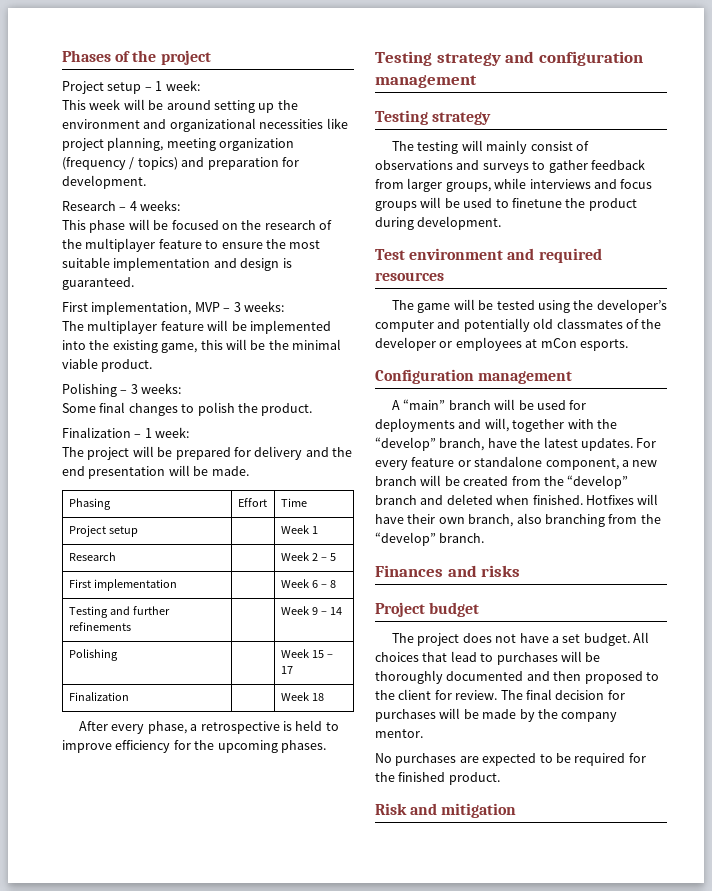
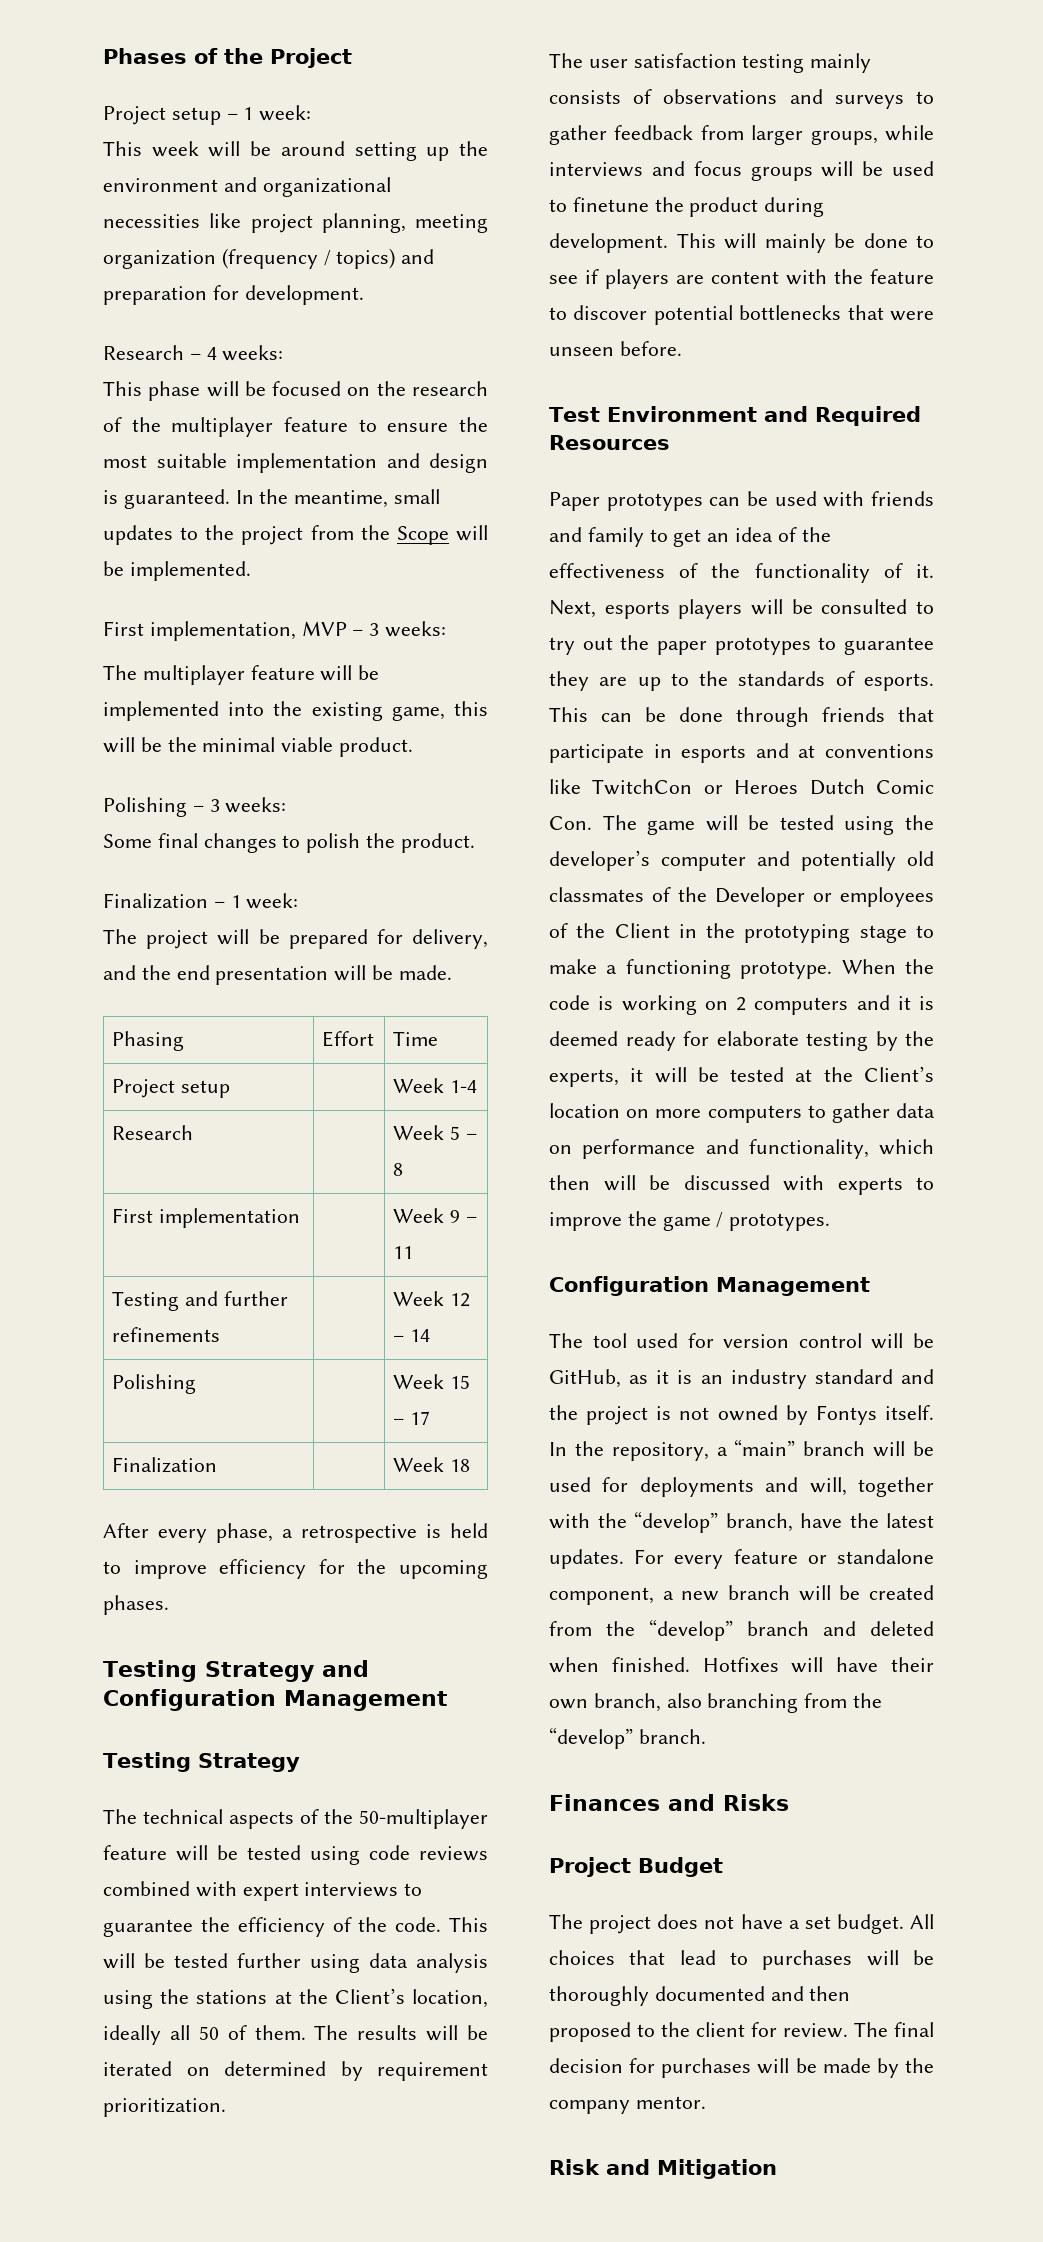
- Phases of the project
+ Phases of the Project
+ In the meantime, small updates to the project from the Scope will be implemented.
- The project will be prepared for delivery and the end presentation will be made.
+ The project will be prepared for delivery, and the end presentation will be made.
- Project setup | | Week 1
+ Project setup | | Week 1-4
- Research | | Week 2 – 5
+ Research | | Week 5 – 8
- First implementation | | Week 6 – 8
+ First implementation | | Week 9 – 11
- Testing and further refinements | | Week 9 – 14
+ Testing and further refinements | | Week 12 – 14
- Testing strategy and configuration management
- Testing strategy
- The testing will mainly consist of observations and surveys to gather feedback from larger groups, while interviews and focus groups will be used to finetune the product during development.
- Test environment and required resources
- The game will be tested using the developer’s computer and potentially old classmates of the developer or employees at mCon esports.
- Configuration management
- A “main” branch will be used for deployments and will, together with the “develop” branch, have the latest updates.
+ Testing Strategy and Configuration Management
+ Testing Strategy
+ The technical aspects of the 50-multiplayer feature will be tested using code reviews combined with expert interviews to guarantee the efficiency of the code. This will be tested further using data analysis using the stations at the Client’s location, ideally all 50 of them. The results will be iterated on determined by requirement prioritization.
+ The user satisfaction testing mainly consists of observations and surveys to gather feedback from larger groups, while interviews and focus groups will be used to finetune the product during development. This will mainly be done to see if players are content with the feature to discover potential bottlenecks that were unseen before.
+ Test Environment and Required Resources
+ Paper prototypes can be used with friends and family to get an idea of the effectiveness of the functionality of it. Next, esports players will be consulted to try out the paper prototypes to guarantee they are up to the standards of esports. This can be done through friends that participate in esports and at conventions like TwitchCon or Heroes Dutch Comic Con. The game will be tested using the developer’s computer and potentially old classmates of the Developer or employees of the Client in the prototyping stage to make a functioning prototype. When the code is working on 2 computers and it is deemed ready for elaborate testing by the experts, it will be tested at the Client’s location on more computers to gather data on performance and functionality, which then will be discussed with experts to improve the game / prototypes.
+ Configuration Management
+ The tool used for version control will be GitHub, as it is an industry standard and the project is not owned by Fontys itself. In the repository, a “main” branch will be used for deployments and will, together with the “develop” branch, have the latest updates.
- Finances and risks
- Project budget
+ Finances and Risks
+ Project Budget
- No purchases are expected to be required for the finished product.
- Risk and mitigation
+ Risk and Mitigation

